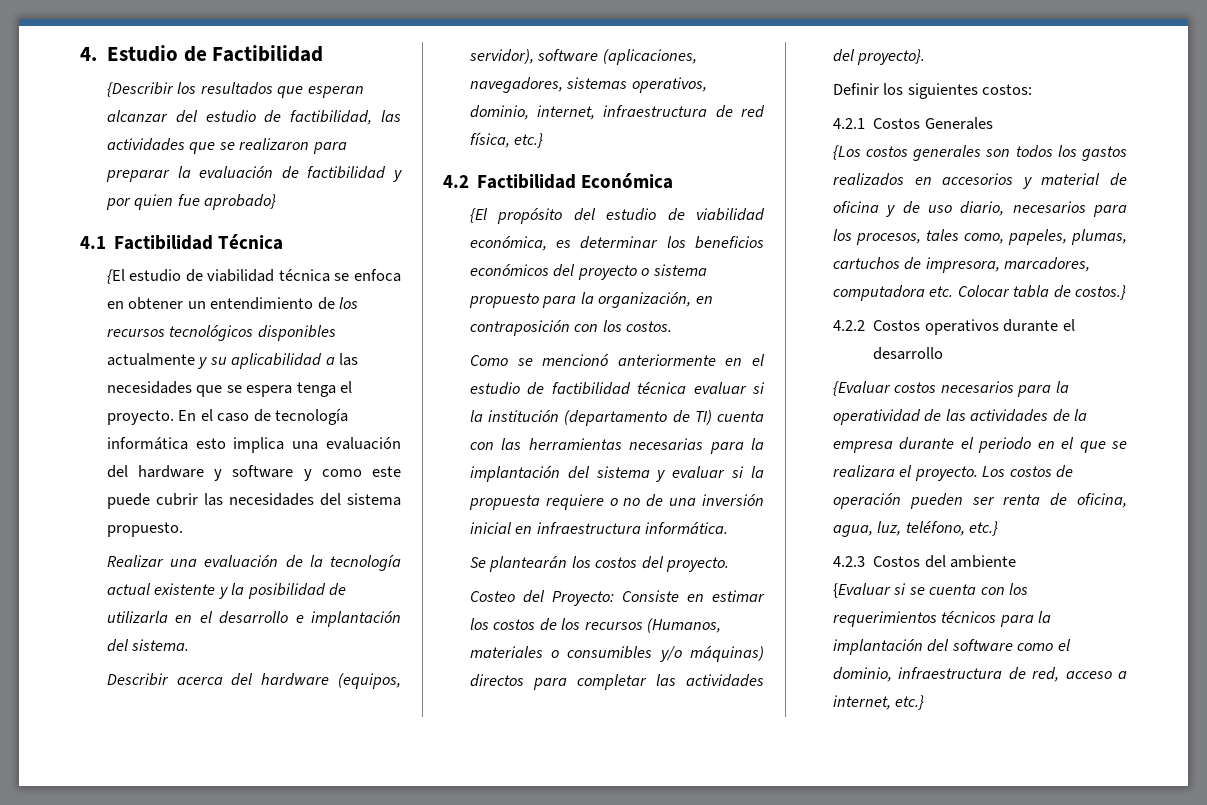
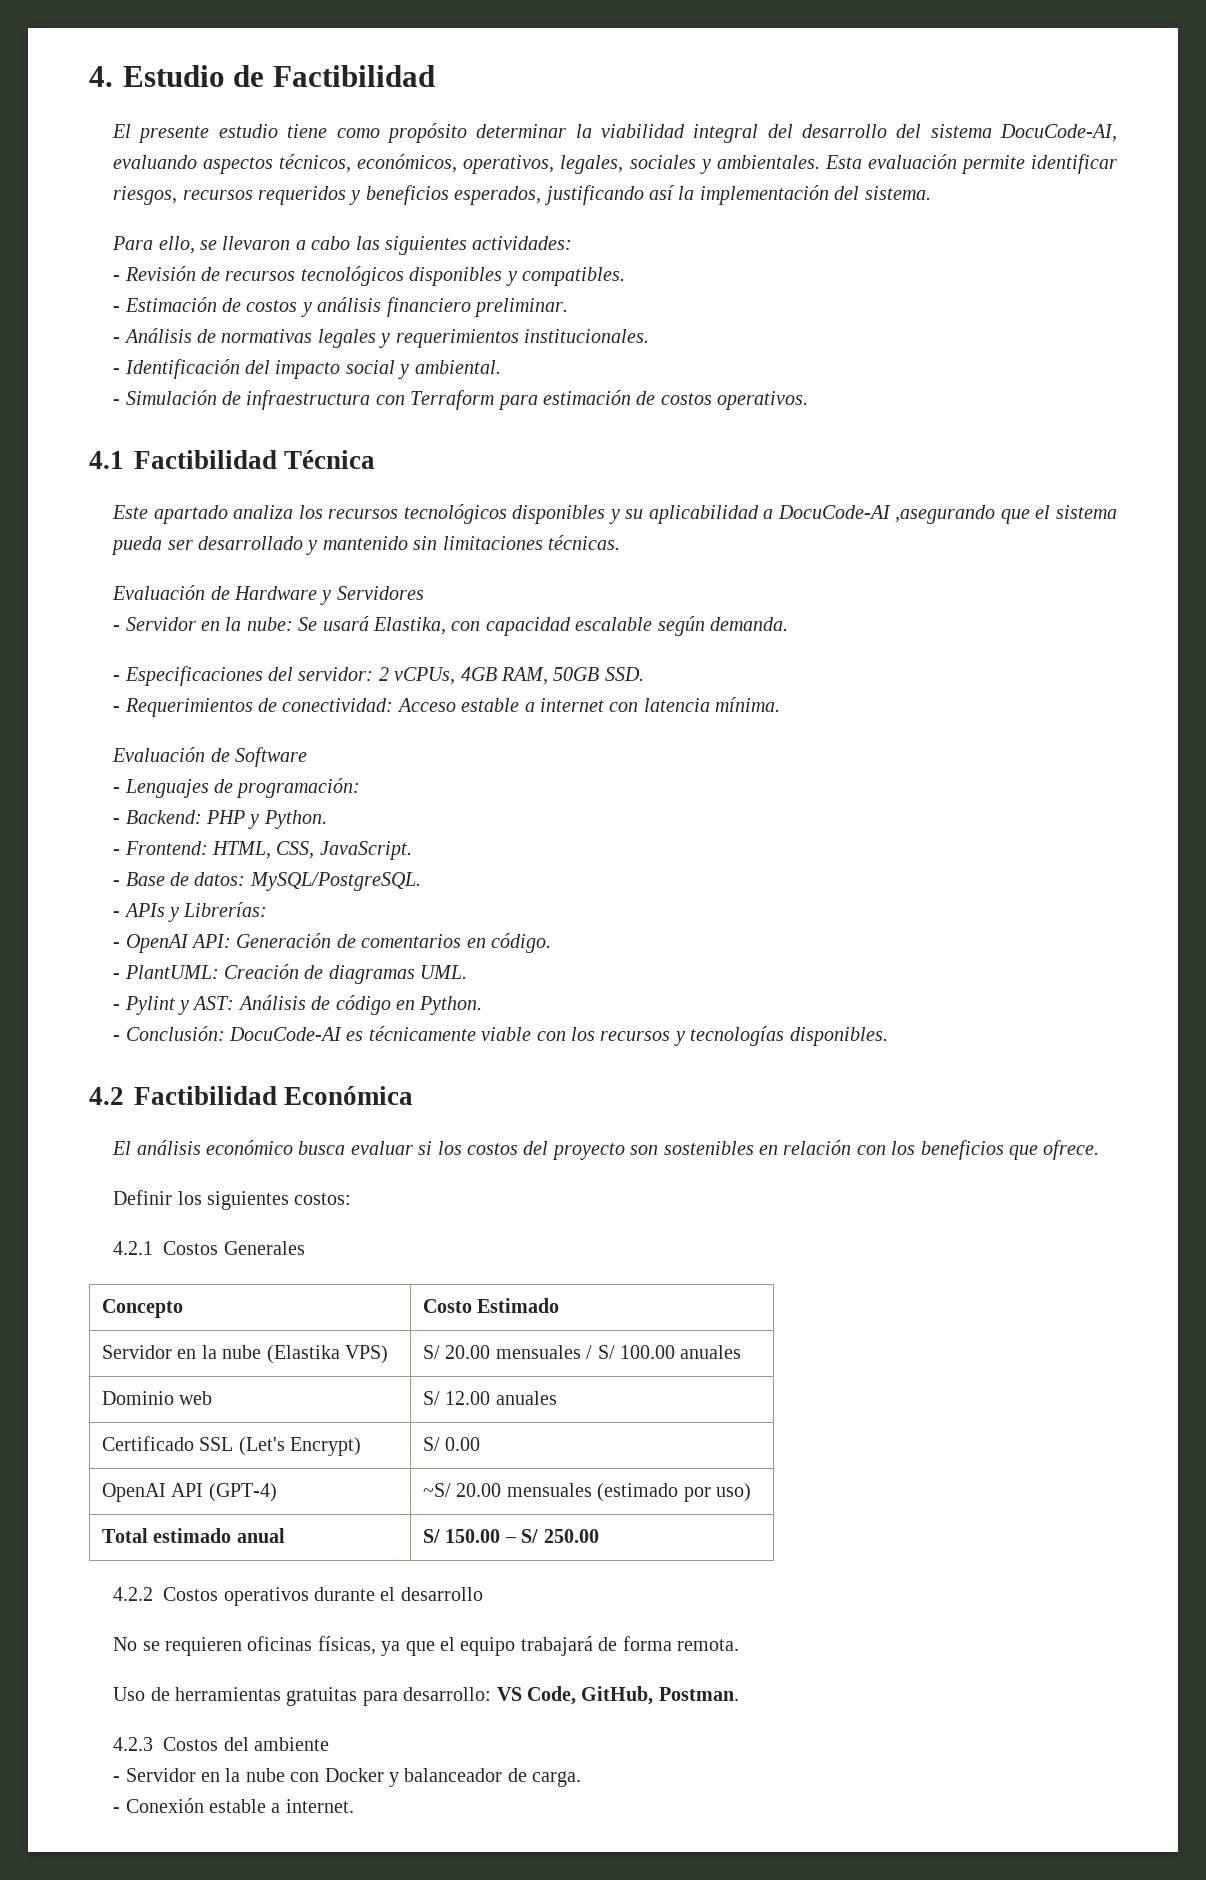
- {Describir los resultados que esperan alcanzar del estudio de factibilidad, las actividades que se realizaron para preparar la evaluación de factibilidad y por quien fue aprobado}
+ El presente estudio tiene como propósito determinar la viabilidad integral del desarrollo del sistema DocuCode-AI, evaluando aspectos técnicos, económicos, operativos, legales, sociales y ambientales. Esta evaluación permite identificar riesgos, recursos requeridos y beneficios esperados, justificando así la implementación del sistema.
+ Para ello, se llevaron a cabo las siguientes actividades:
+ - Revisión de recursos tecnológicos disponibles y compatibles.
+ - Estimación de costos y análisis financiero preliminar.
+ - Análisis de normativas legales y requerimientos institucionales.
+ - Identificación del impacto social y ambiental.
+ - Simulación de infraestructura con Terraform para estimación de costos operativos.
  4.1 Factibilidad Técnica
- {El estudio de viabilidad técnica se enfoca en obtener un entendimiento de los recursos tecnológicos disponibles actualmente y su aplicabilidad a las necesidades que se espera tenga el proyecto. En el caso de tecnología informática esto implica una evaluación del hardware y software y como este puede cubrir las necesidades del sistema propuesto.
- Realizar una evaluación de la tecnología actual existente y la posibilidad de utilizarla en el desarrollo e implantación del sistema.
- Describir acerca del hardware (equipos, servidor), software (aplicaciones, navegadores, sistemas operativos, dominio, internet, infraestructura de red física, etc.}
+ Este apartado analiza los recursos tecnológicos disponibles y su aplicabilidad a DocuCode-AI ,asegurando que el sistema pueda ser desarrollado y mantenido sin limitaciones técnicas.
+ Evaluación de Hardware y Servidores
+ - Servidor en la nube: Se usará Elastika, con capacidad escalable según demanda.
+ - Especificaciones del servidor: 2 vCPUs, 4GB RAM, 50GB SSD.
+ - Requerimientos de conectividad: Acceso estable a internet con latencia mínima.
+ Evaluación de Software
+ - Lenguajes de programación:
+ - Backend: PHP y Python.
+ - Frontend: HTML, CSS, JavaScript.
+ - Base de datos: MySQL/PostgreSQL.
+ - APIs y Librerías:
+ - OpenAI API: Generación de comentarios en código.
+ - PlantUML: Creación de diagramas UML.
+ - Pylint y AST: Análisis de código en Python.
+ - Conclusión: DocuCode-AI es técnicamente viable con los recursos y tecnologías disponibles.
  4.2 Factibilidad Económica
- {El propósito del estudio de viabilidad económica, es determinar los beneficios económicos del proyecto o sistema propuesto para la organización, en contraposición con los costos.
- Como se mencionó anteriormente en el estudio de factibilidad técnica evaluar si la institución (departamento de TI) cuenta con las herramientas necesarias para la implantación del sistema y evaluar si la propuesta requiere o no de una inversión inicial en infraestructura informática.
- Se plantearán los costos del proyecto.
- Costeo del Proyecto: Consiste en estimar los costos de los recursos (Humanos, materiales o consumibles y/o máquinas) directos para completar las actividades del proyecto}.
+ El análisis económico busca evaluar si los costos del proyecto son sostenibles en relación con los beneficios que ofrece.
- {Los costos generales son todos los gastos realizados en accesorios y material de oficina y de uso diario, necesarios para los procesos, tales como, papeles, plumas, cartuchos de impresora, marcadores, computadora etc. Colocar tabla de costos.}
+ Concepto | Costo Estimado
+ Servidor en la nube (Elastika VPS) | S/ 20.00 mensuales / S/ 100.00 anuales
+ Dominio web | S/ 12.00 anuales
+ Certificado SSL (Let's Encrypt) | S/ 0.00
+ OpenAI API (GPT-4) | ~S/ 20.00 mensuales (estimado por uso)
+ Total estimado anual | S/ 150.00 – S/ 250.00
- {Evaluar costos necesarios para la operatividad de las actividades de la empresa durante el periodo en el que se realizara el proyecto. Los costos de operación pueden ser renta de oficina, agua, luz, teléfono, etc.}
+ No se requieren oficinas físicas, ya que el equipo trabajará de forma remota.
+ Uso de herramientas gratuitas para desarrollo: VS Code, GitHub, Postman.
  4.2.3 Costos del ambiente
- {Evaluar si se cuenta con los requerimientos técnicos para la implantación del software como el dominio, infraestructura de red, acceso a internet, etc.}
+ - Servidor en la nube con Docker y balanceador de carga.
+ - Conexión estable a internet.

